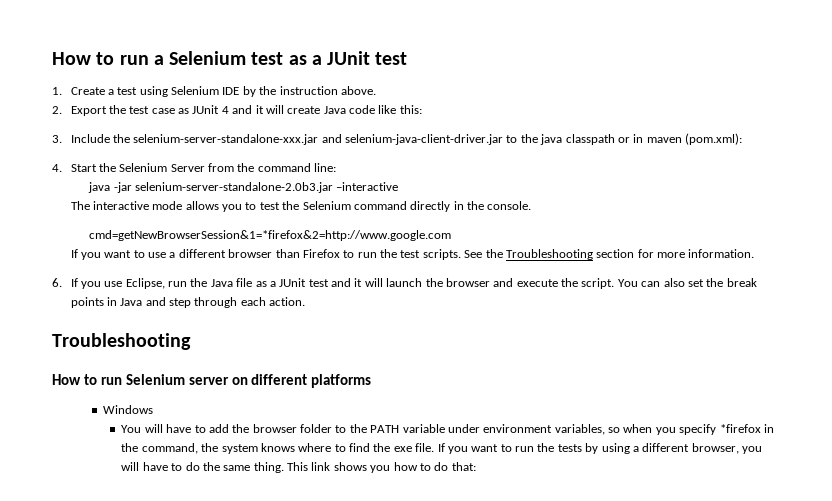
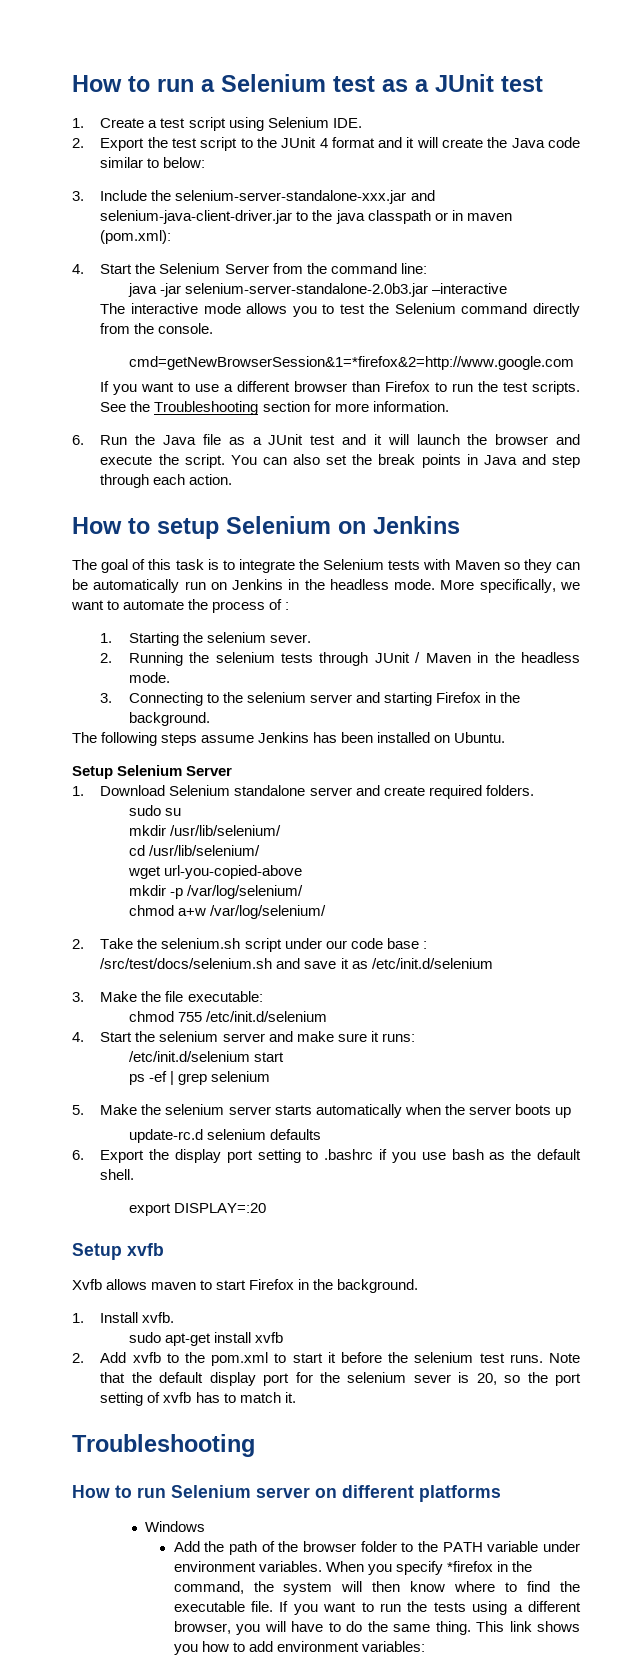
- 1. Create a test using Selenium IDE by the instruction above.
+ 1. Create a test script using Selenium IDE.
- 2. Export the test case as JUnit 4 and it will create Java code like this:
+ 2. Export the test script to the JUnit 4 format and it will create the Java code similar to below:
- The interactive mode allows you to test the Selenium command directly in the console.
+ The interactive mode allows you to test the Selenium command directly from the console.
- 6. If you use Eclipse, run the Java file as a JUnit test and it will launch the browser and execute the script.
+ 6. Run the Java file as a JUnit test and it will launch the browser and execute the script.
+ How to setup Selenium on Jenkins
+ The goal of this task is to integrate the Selenium tests with Maven so they can be automatically run on Jenkins in the headless mode. More specifically, we want to automate the process of :
+ 1. Starting the selenium sever.
+ 2. Running the selenium tests through JUnit / Maven in the headless mode.
+ 3. Connecting to the selenium server and starting Firefox in the background.
+ The following steps assume Jenkins has been installed on Ubuntu.
+ Setup Selenium Server
+ 1. Download Selenium standalone server and create required folders.
+ sudo su
+ mkdir /usr/lib/selenium/
+ cd /usr/lib/selenium/
+ wget url-you-copied-above
+ mkdir -p /var/log/selenium/
+ chmod a+w /var/log/selenium/
+ 2. Take the selenium.sh script under our code base : /src/test/docs/selenium.sh and save it as /etc/init.d/selenium
+ 3. Make the file executable:
+ chmod 755 /etc/init.d/selenium
+ 4. Start the selenium server and make sure it runs:
+ /etc/init.d/selenium start
+ ps -ef | grep selenium
+ 5. Make the selenium server starts automatically when the server boots up
+ update-rc.d selenium defaults
+ 6. Export the display port setting to .bashrc if you use bash as the default shell.
+ export DISPLAY=:20
+ Setup xvfb
+ Xvfb allows maven to start Firefox in the background.
+ 1. Install xvfb.
+ sudo apt-get install xvfb
+ 2. Add xvfb to the pom.xml to start it before the selenium test runs. Note that the default display port for the selenium sever is 20, so the port setting of xvfb has to match it.
- You will have to add the browser folder to the PATH variable under environment variables, so when you specify *firefox in the command, the system knows where to find the exe file.
+ Add the path of the browser folder to the PATH variable under environment variables. When you specify *firefox in the command, the system will then know where to find the executable file.
- If you want to run the tests by using a different browser, you will have to do the same thing.
+ If you want to run the tests using a different browser, you will have to do the same thing.
- This link shows you how to do that:
+ This link shows you how to add environment variables:

